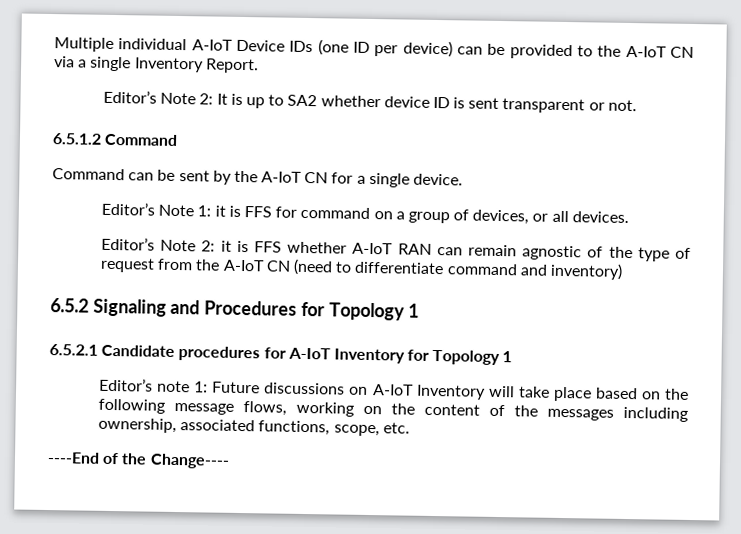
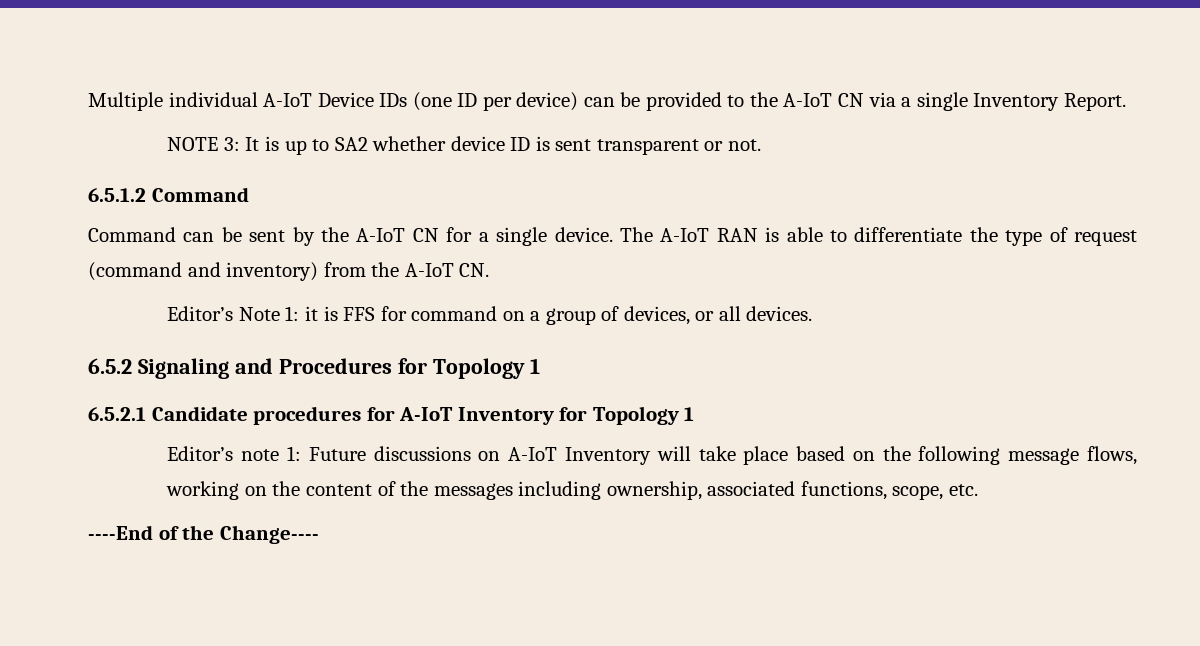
- Editor’s Note 2: It is up to SA2 whether device ID is sent transparent or not.
+ NOTE 3: It is up to SA2 whether device ID is sent transparent or not.
+ The A-IoT RAN is able to differentiate the type of request (command and inventory) from the A-IoT CN.
- Editor’s Note 2: it is FFS whether A-IoT RAN can remain agnostic of the type of request from the A-IoT CN (need to differentiate command and inventory)

